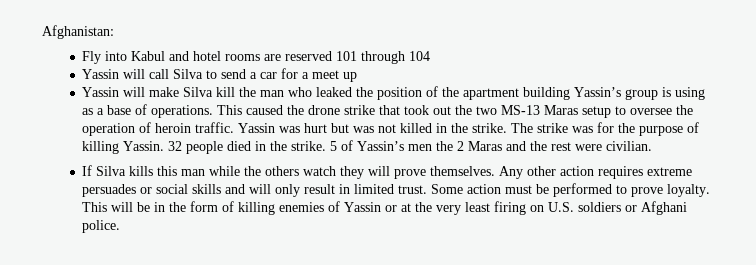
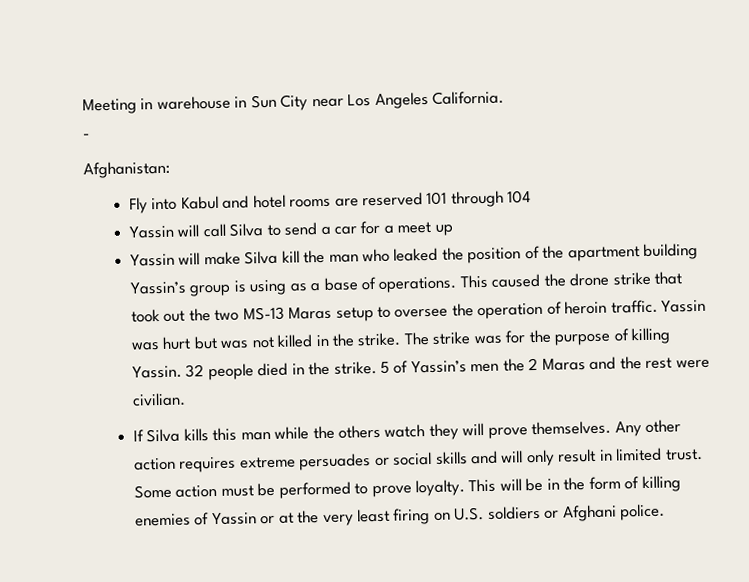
+ Meeting in warehouse in Sun City near Los Angeles California.
+ -

